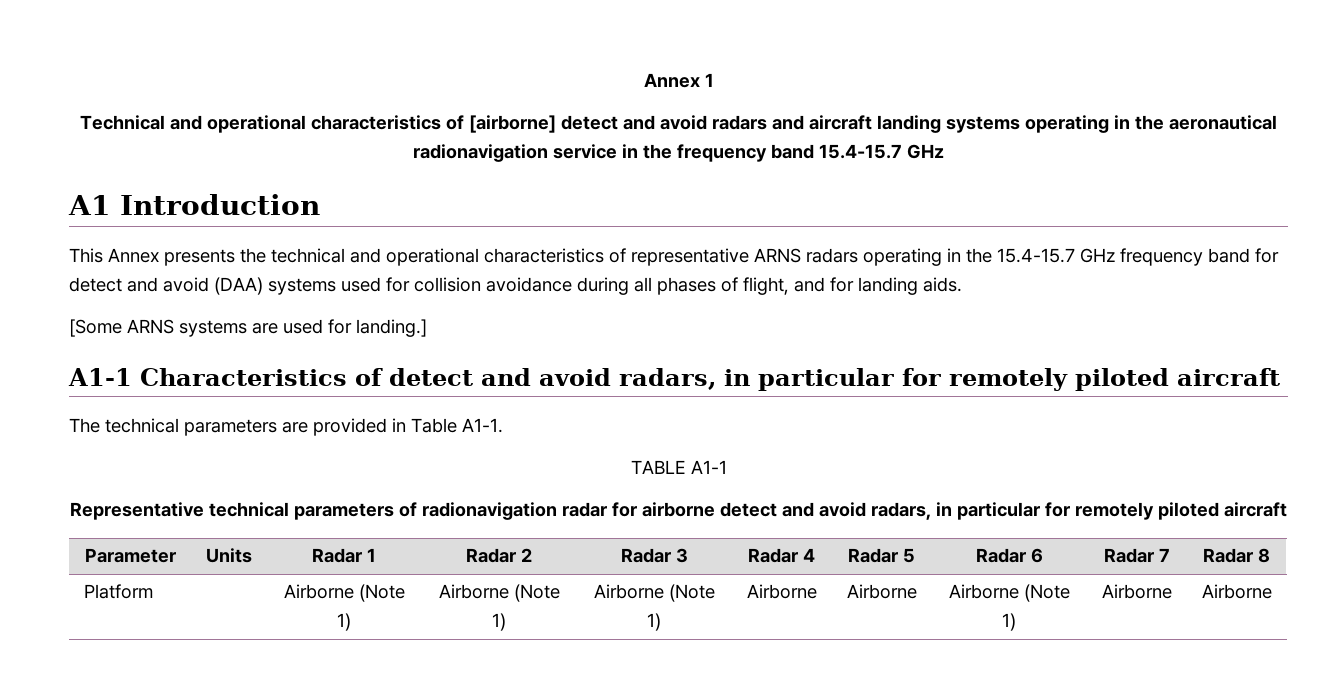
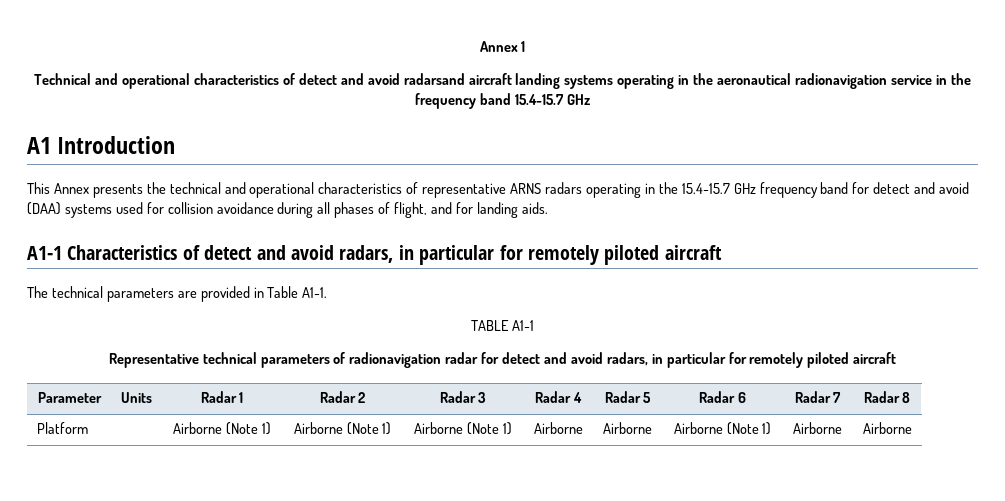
- Technical and operational characteristics of [airborne] detect and avoid radars and aircraft landing systems operating in the aeronautical radionavigation service in the frequency band 15.4-15.7 GHz
+ Technical and operational characteristics of detect and avoid radarsand aircraft landing systems operating in the aeronautical radionavigation service in the frequency band 15.4-15.7 GHz
- [Some ARNS systems are used for landing.]
- Representative technical parameters of radionavigation radar for airborne detect and avoid radars, in particular for remotely piloted aircraft
+ Representative technical parameters of radionavigation radar for detect and avoid radars, in particular for remotely piloted aircraft

